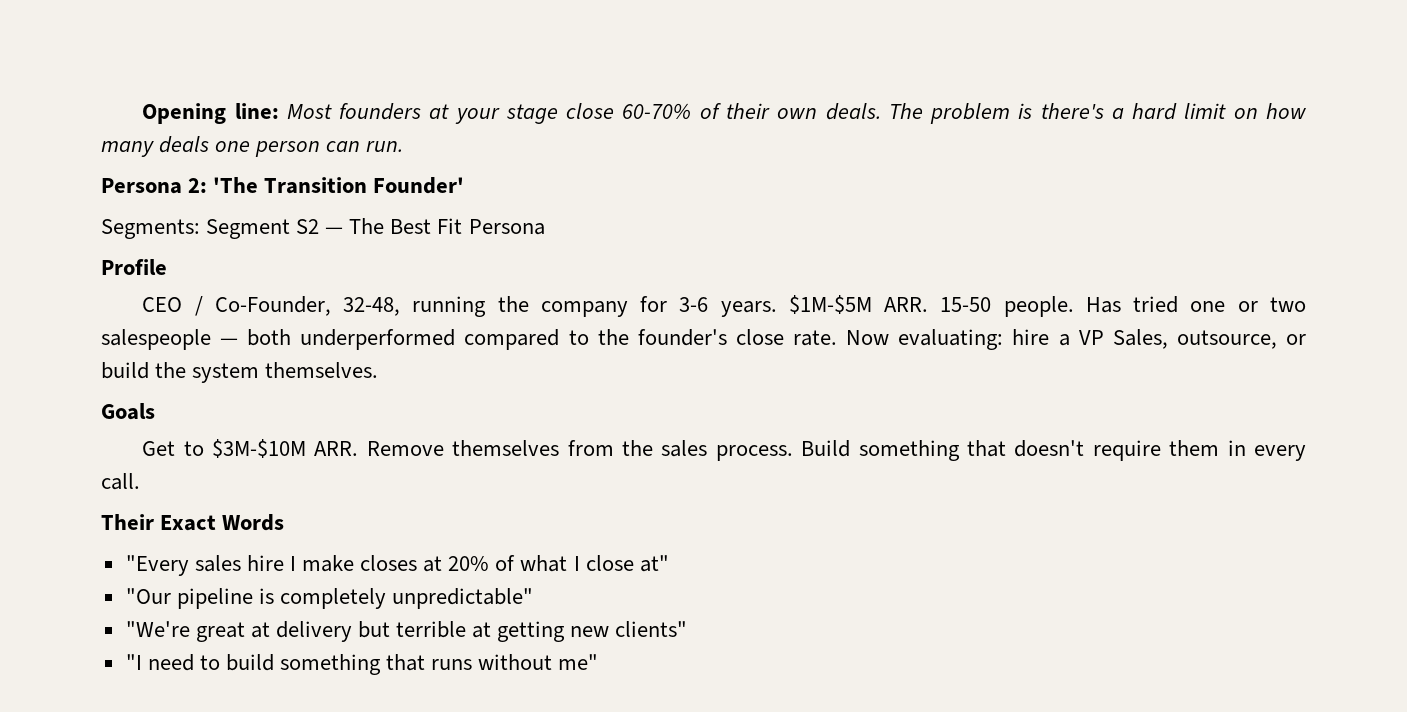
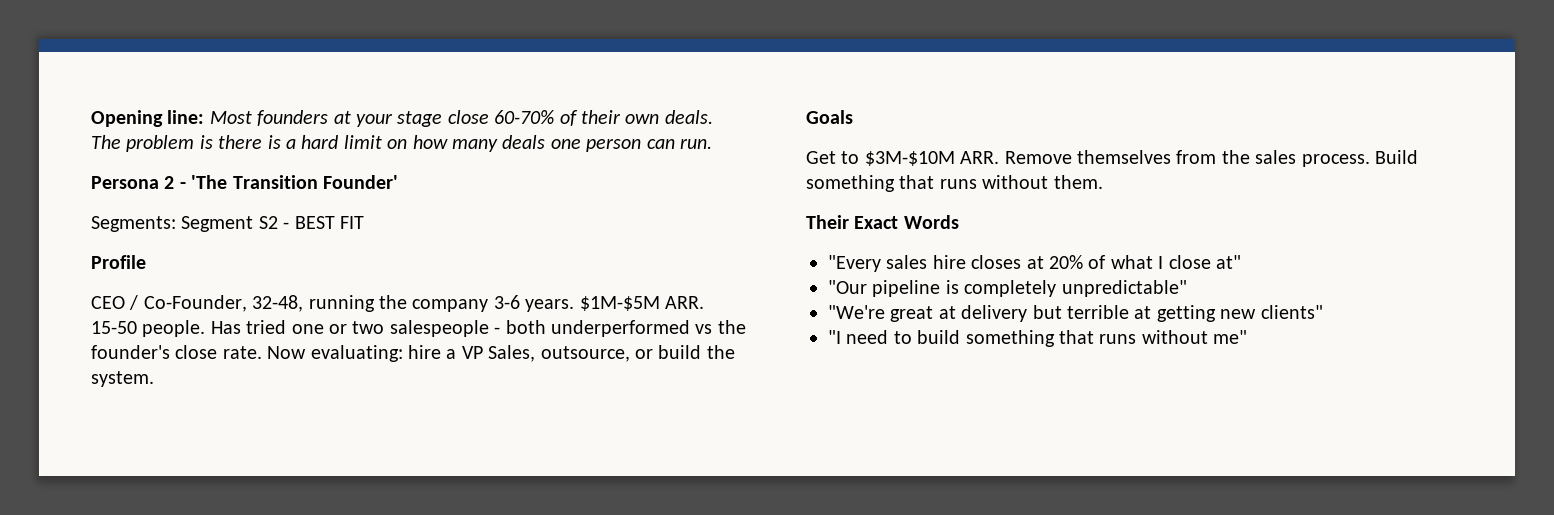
- The problem is there's a hard limit on how many deals one person can run.
+ The problem is there is a hard limit on how many deals one person can run.
- Persona 2: 'The Transition Founder'
+ Persona 2 - 'The Transition Founder'
- Segments: Segment S2 — The Best Fit Persona
+ Segments: Segment S2 - BEST FIT
- CEO / Co-Founder, 32-48, running the company for 3-6 years.
+ CEO / Co-Founder, 32-48, running the company 3-6 years.
- Has tried one or two salespeople — both underperformed compared to the founder's close rate.
+ Has tried one or two salespeople - both underperformed vs the founder's close rate.
- Now evaluating: hire a VP Sales, outsource, or build the system themselves.
+ Now evaluating: hire a VP Sales, outsource, or build the system.
- Build something that doesn't require them in every call.
+ Build something that runs without them.
- "Every sales hire I make closes at 20% of what I close at"
+ "Every sales hire closes at 20% of what I close at"

